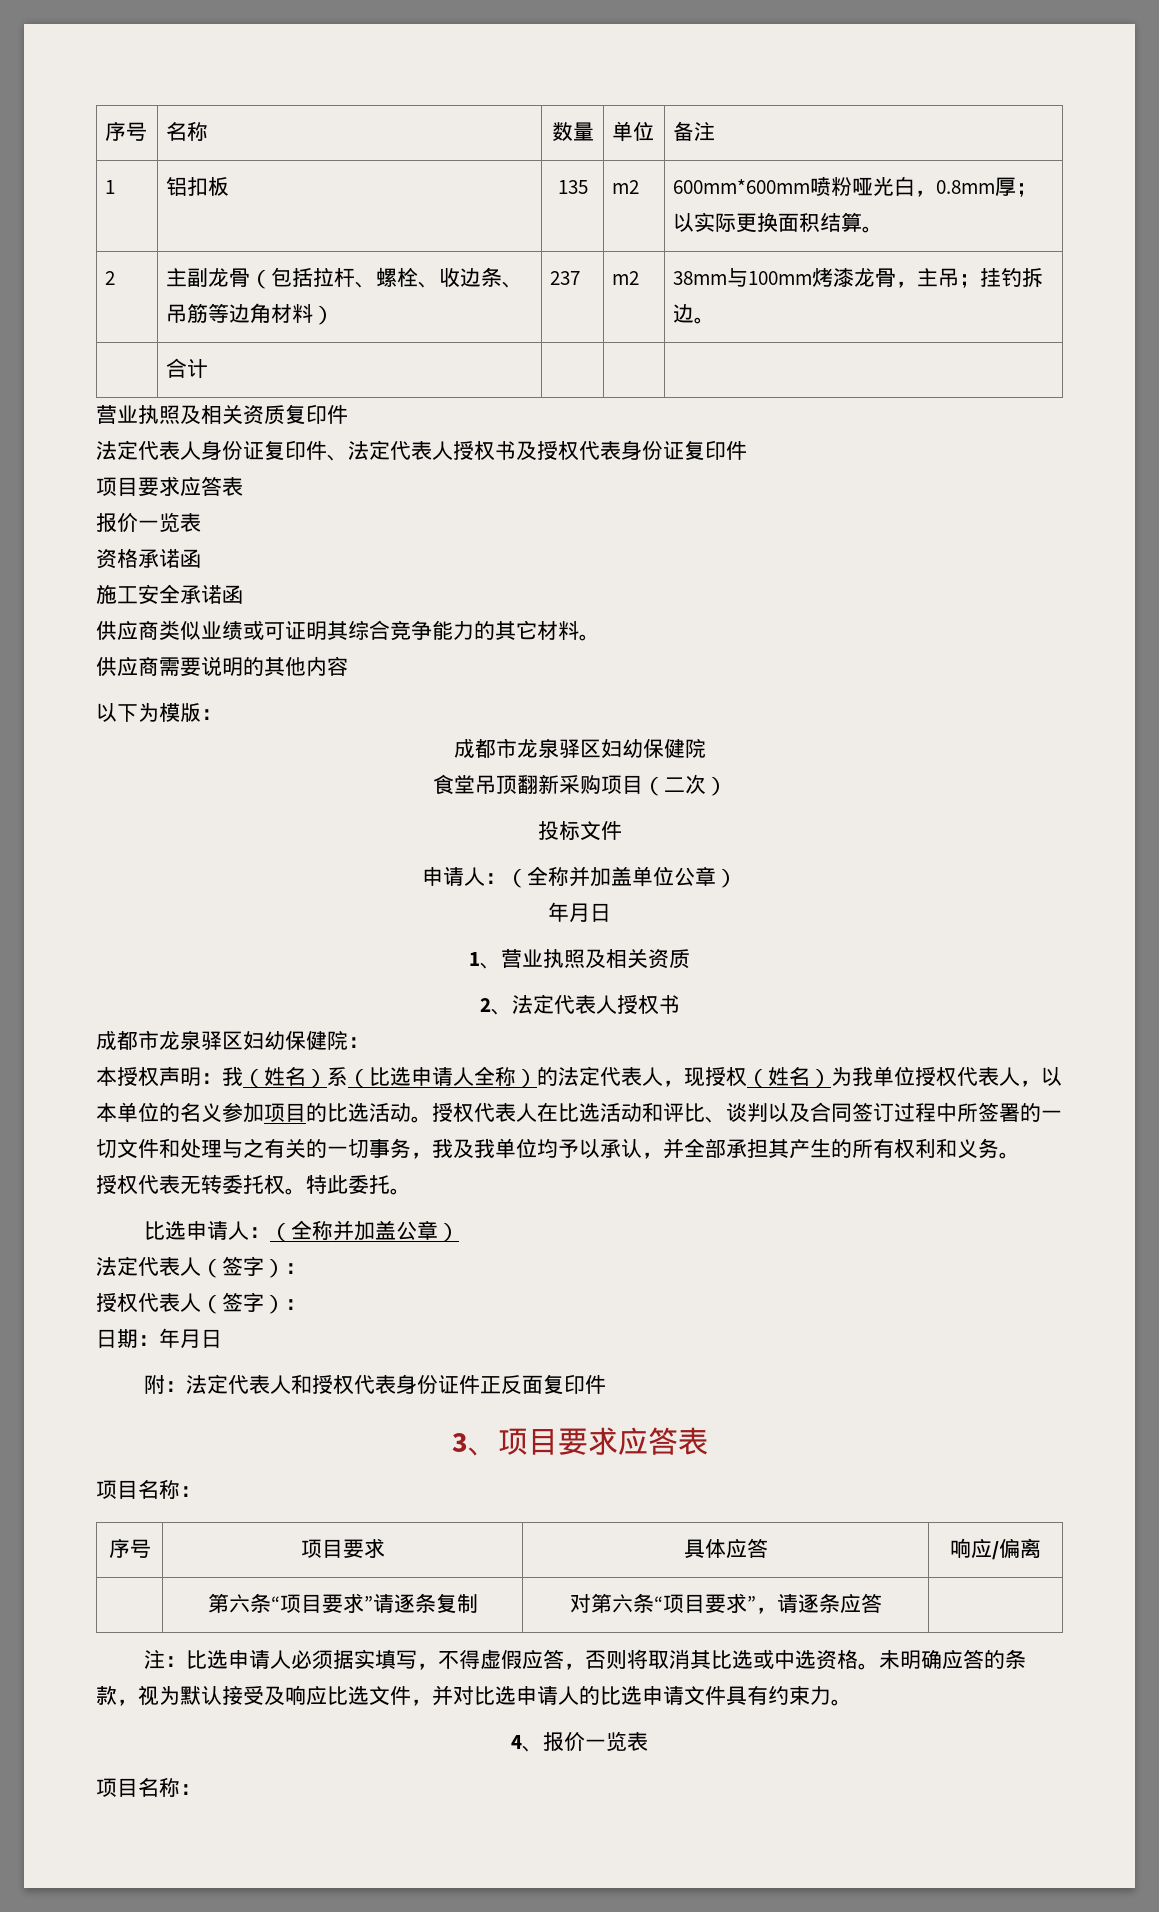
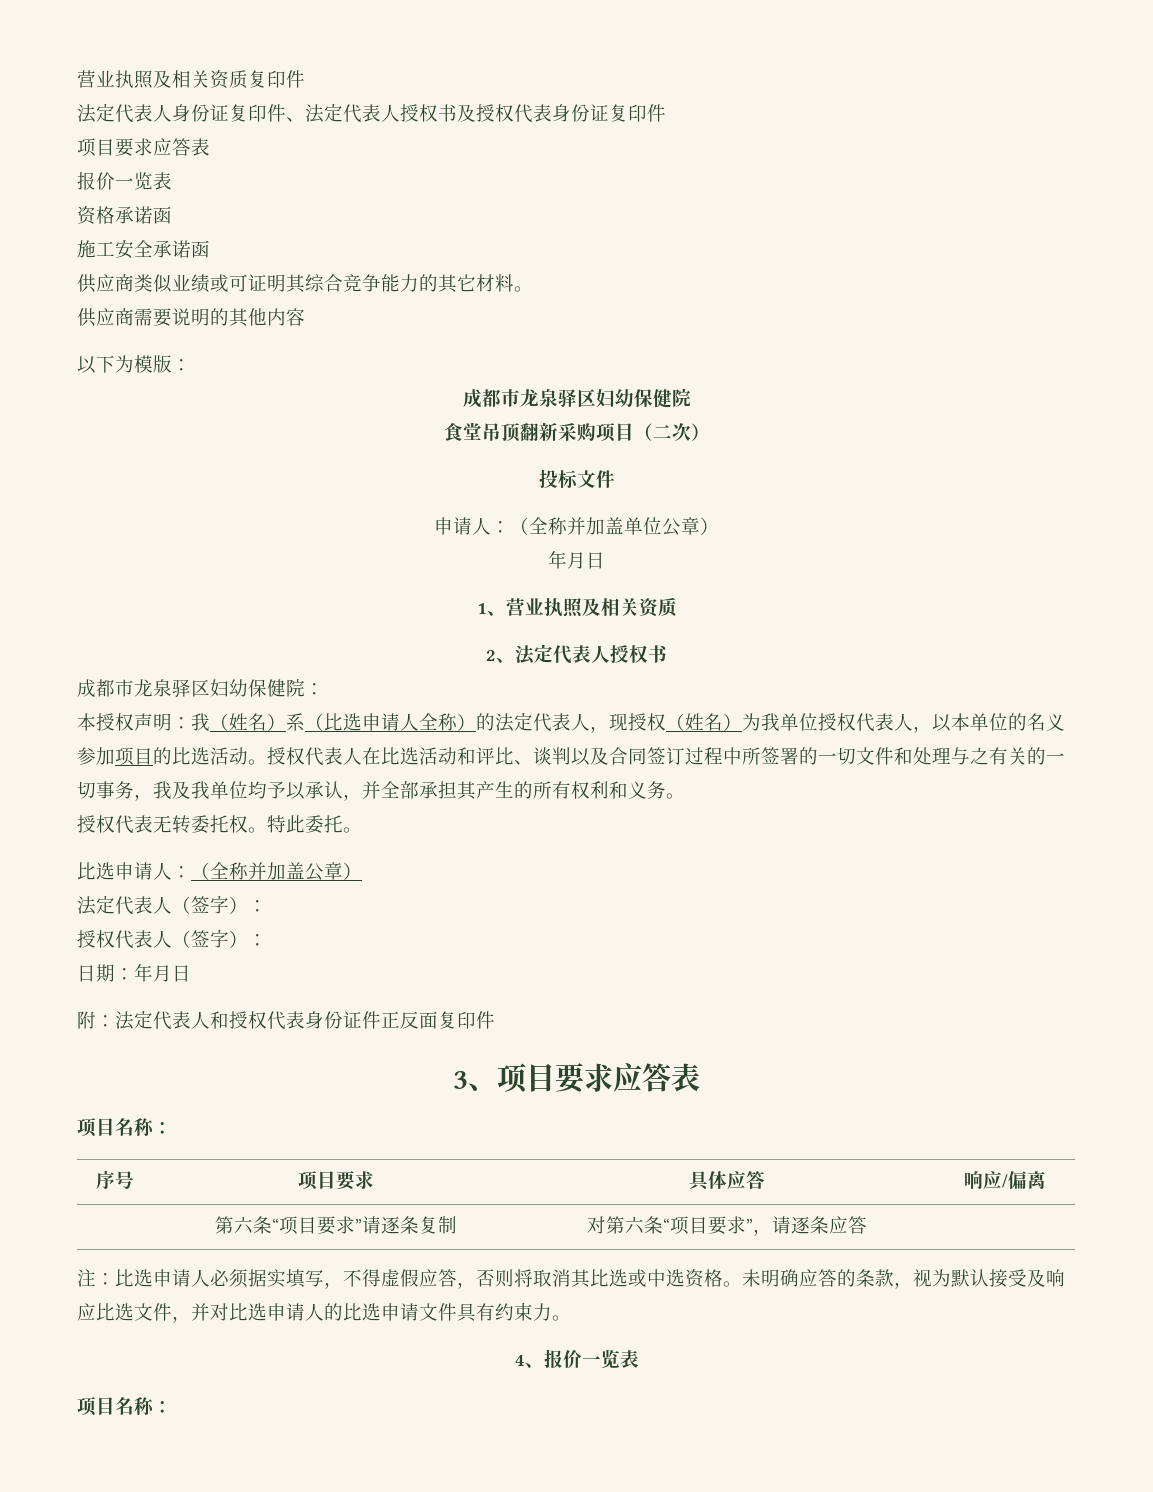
- 序号 | 名称 | 数量 | 单位 | 备注
- 1 | 铝扣板 | 135 | m2 | 600mm*600mm喷粉哑光白，0.8mm厚；以实际更换面积结算。
- 2 | 主副龙骨（包括拉杆、螺栓、收边条、吊筋等边角材料） | 237 | m2 | 38mm与100mm烤漆龙骨，主吊；挂钓拆边。
- | 合计 | | |

